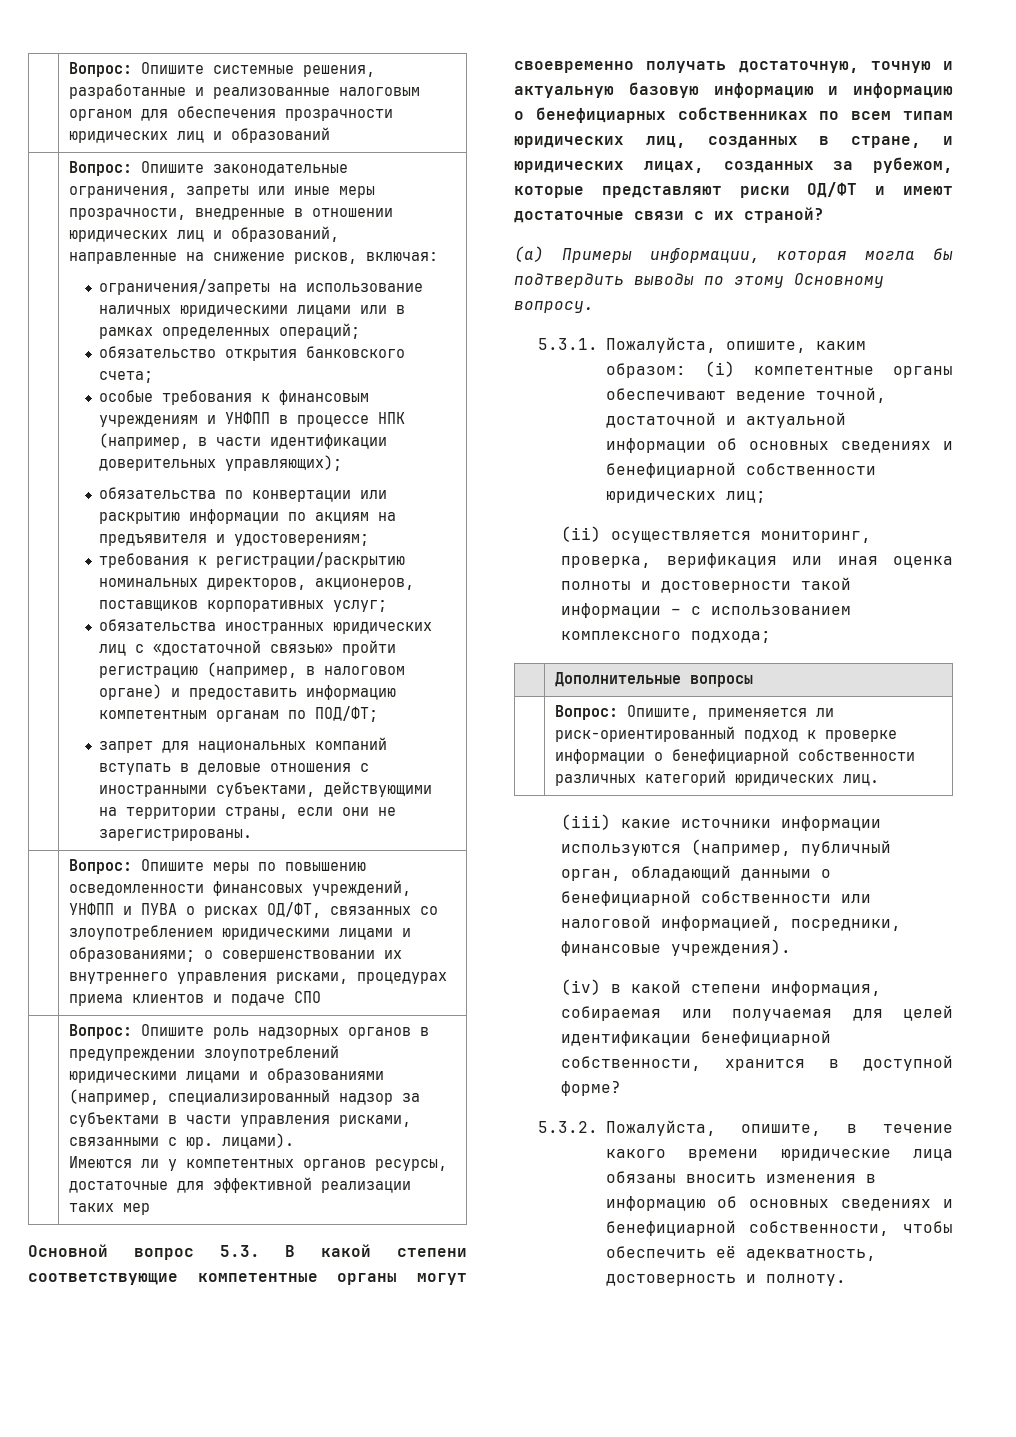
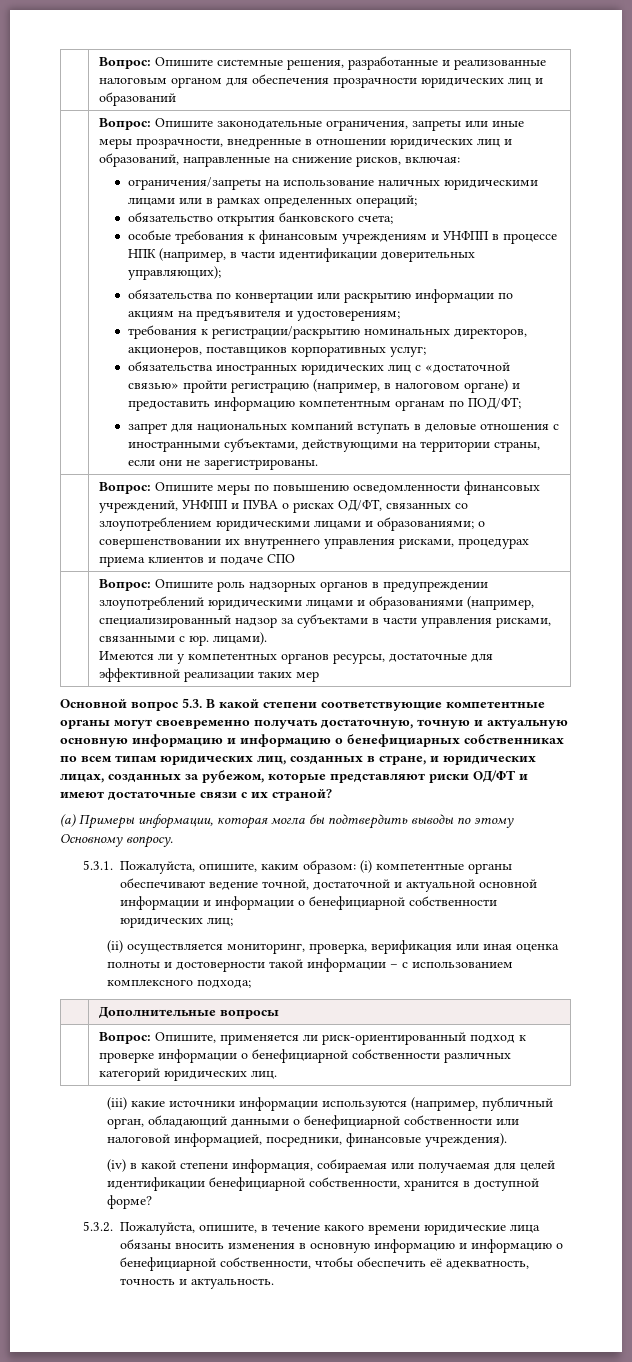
- Основной вопрос 5.3. В какой степени соответствующие компетентные органы могут своевременно получать достаточную, точную и актуальную базовую информацию и информацию о бенефициарных собственниках по всем типам юридических лиц, созданных в стране, и юридических лицах, созданных за рубежом, которые представляют риски ОД/ФТ и имеют достаточные связи с их страной?
+ Основной вопрос 5.3. В какой степени соответствующие компетентные органы могут своевременно получать достаточную, точную и актуальную основную информацию и информацию о бенефициарных собственниках по всем типам юридических лиц, созданных в стране, и юридических лицах, созданных за рубежом, которые представляют риски ОД/ФТ и имеют достаточные связи с их страной?
- 5.3.1. Пожалуйста, опишите, каким образом: (i) компетентные органы обеспечивают ведение точной, достаточной и актуальной информации об основных сведениях и бенефициарной собственности юридических лиц;
+ 5.3.1. Пожалуйста, опишите, каким образом: (i) компетентные органы обеспечивают ведение точной, достаточной и актуальной основной информации и информации о бенефициарной собственности юридических лиц;
- 5.3.2. Пожалуйста, опишите, в течение какого времени юридические лица обязаны вносить изменения в информацию об основных сведениях и бенефициарной собственности, чтобы обеспечить её адекватность, достоверность и полноту.
+ 5.3.2. Пожалуйста, опишите, в течение какого времени юридические лица обязаны вносить изменения в основную информацию и информацию о бенефициарной собственности, чтобы обеспечить её адекватность, точность и актуальность.

